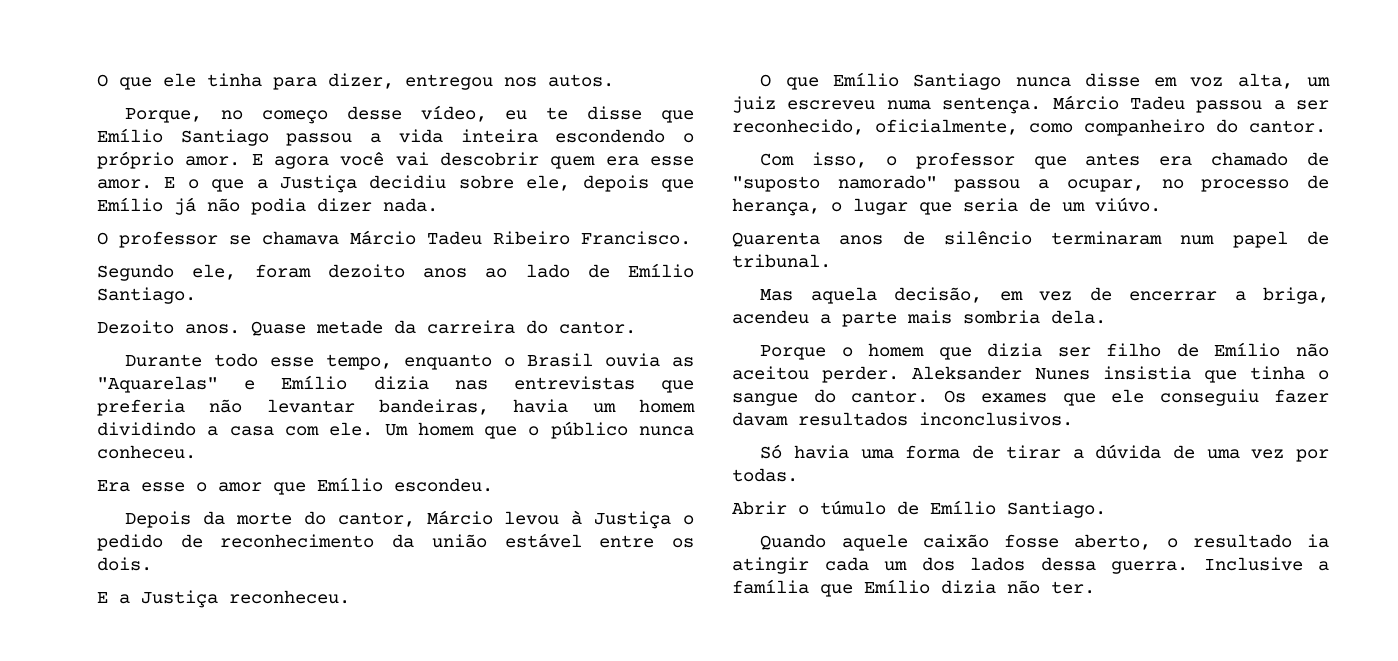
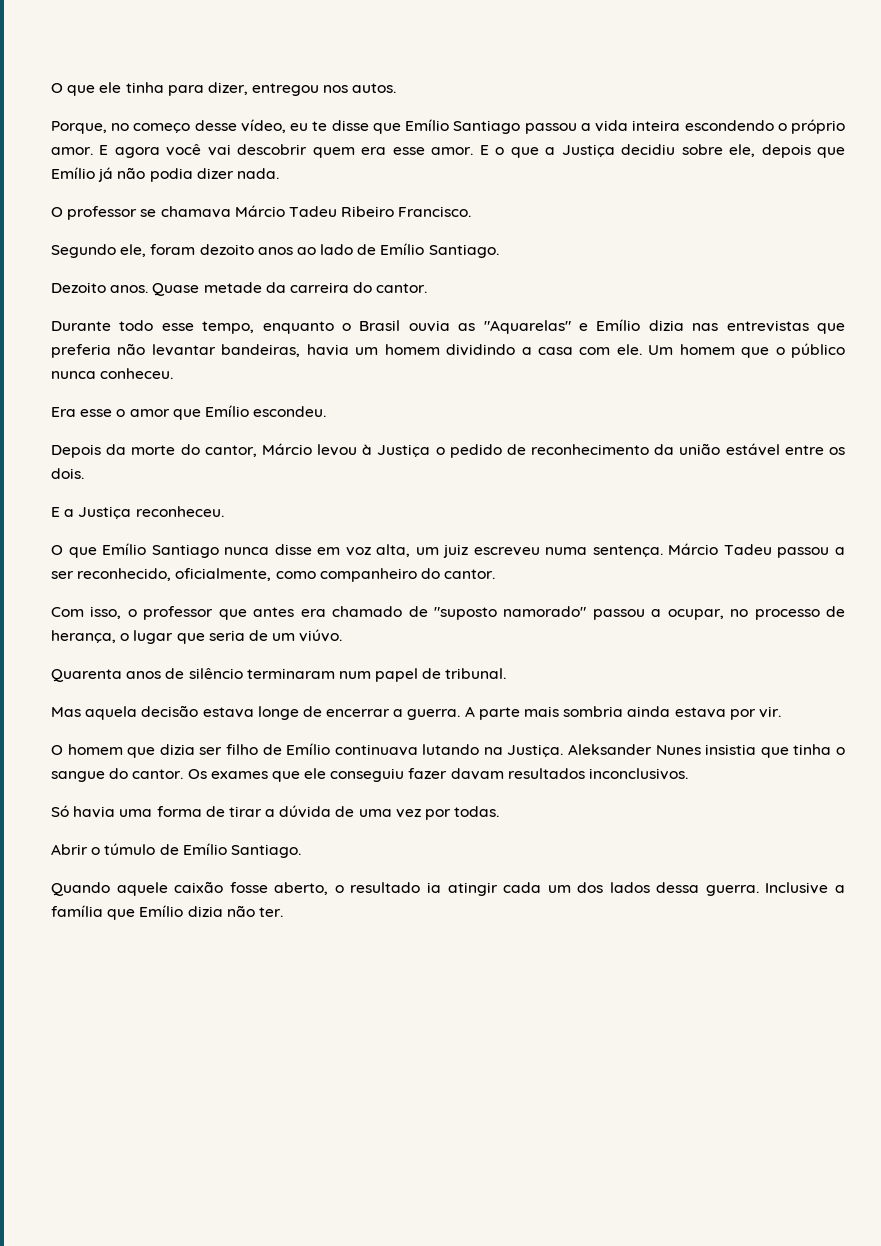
- Mas aquela decisão, em vez de encerrar a briga, acendeu a parte mais sombria dela.
- Porque o homem que dizia ser filho de Emílio não aceitou perder.
+ Mas aquela decisão estava longe de encerrar a guerra. A parte mais sombria ainda estava por vir.
+ O homem que dizia ser filho de Emílio continuava lutando na Justiça.

